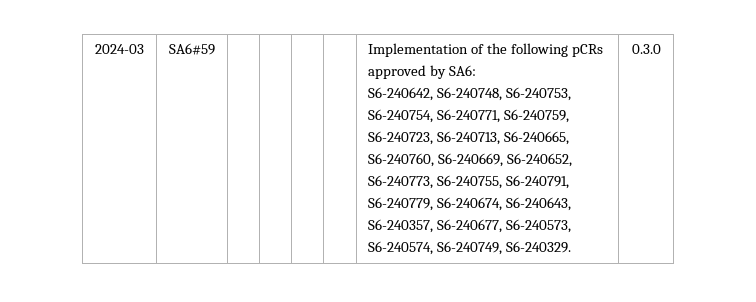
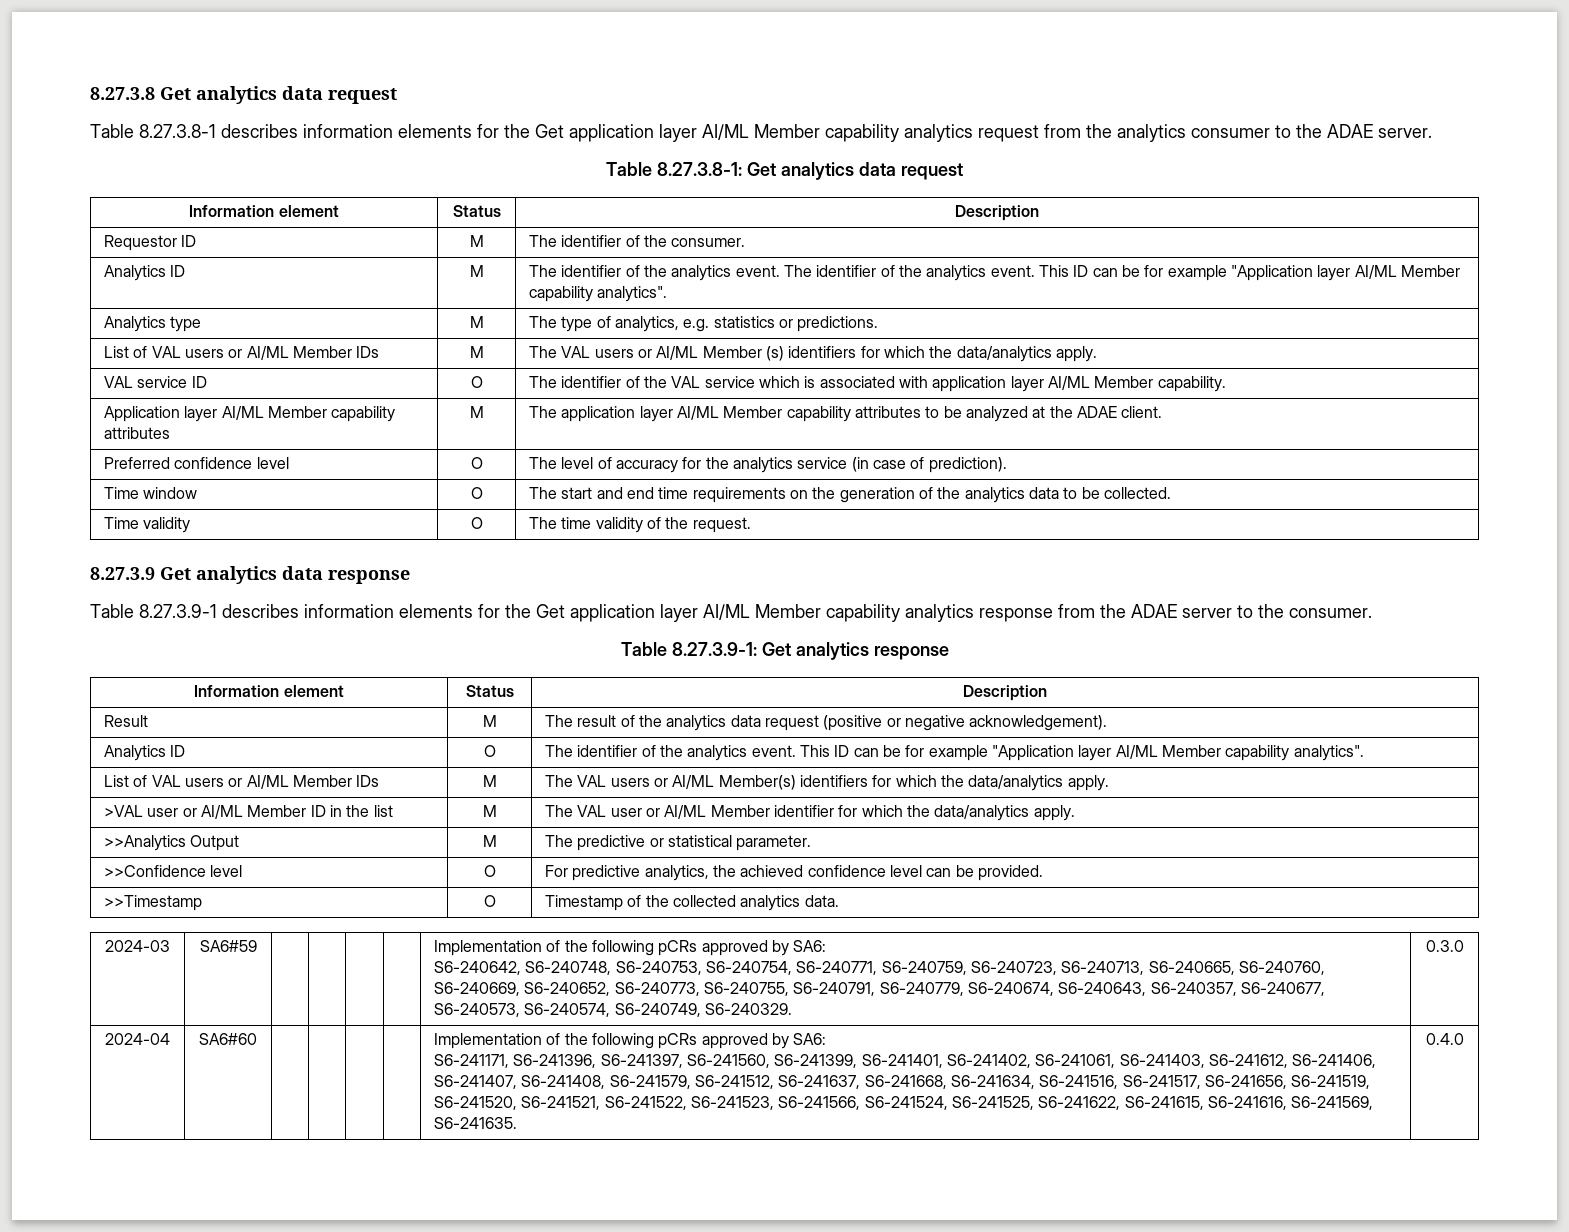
+ 8.27.3.8 Get analytics data request
+ Table 8.27.3.8-1 describes information elements for the Get application layer AI/ML Member capability analytics request from the analytics consumer to the ADAE server.
+ Table 8.27.3.8-1: Get analytics data request
+ Information element | Status | Description
+ Requestor ID | M | The identifier of the consumer.
+ Analytics ID | M | The identifier of the analytics event. The identifier of the analytics event. This ID can be for example "Application layer AI/ML Member capability analytics".
+ Analytics type | M | The type of analytics, e.g. statistics or predictions.
+ List of VAL users or AI/ML Member IDs | M | The VAL users or AI/ML Member (s) identifiers for which the data/analytics apply.
+ VAL service ID | O | The identifier of the VAL service which is associated with application layer AI/ML Member capability.
+ Application layer AI/ML Member capability attributes | M | The application layer AI/ML Member capability attributes to be analyzed at the ADAE client.
+ Preferred confidence level | O | The level of accuracy for the analytics service (in case of prediction).
+ Time window | O | The start and end time requirements on the generation of the analytics data to be collected.
+ Time validity | O | The time validity of the request.
+ 8.27.3.9 Get analytics data response
+ Table 8.27.3.9-1 describes information elements for the Get application layer AI/ML Member capability analytics response from the ADAE server to the consumer.
+ Table 8.27.3.9-1: Get analytics response
+ Information element | Status | Description
+ Result | M | The result of the analytics data request (positive or negative acknowledgement).
+ Analytics ID | O | The identifier of the analytics event. This ID can be for example "Application layer AI/ML Member capability analytics".
+ List of VAL users or AI/ML Member IDs | M | The VAL users or AI/ML Member(s) identifiers for which the data/analytics apply.
+ >VAL user or AI/ML Member ID in the list | M | The VAL user or AI/ML Member identifier for which the data/analytics apply.
+ >>Analytics Output | M | The predictive or statistical parameter.
+ >>Confidence level | O | For predictive analytics, the achieved confidence level can be provided.
+ >>Timestamp | O | Timestamp of the collected analytics data.
+ 2024-04 | SA6#60 | | | | | Implementation of the following pCRs approved by SA6:
+ S6-241171, S6-241396, S6-241397, S6-241560, S6-241399, S6-241401, S6-241402, S6-241061, S6-241403, S6-241612, S6-241406, S6-241407, S6-241408, S6-241579, S6-241512, S6-241637, S6-241668, S6-241634, S6-241516, S6-241517, S6-241656, S6-241519, S6-241520, S6-241521, S6-241522, S6-241523, S6-241566, S6-241524, S6-241525, S6-241622, S6-241615, S6-241616, S6-241569, S6-241635. | 0.4.0

